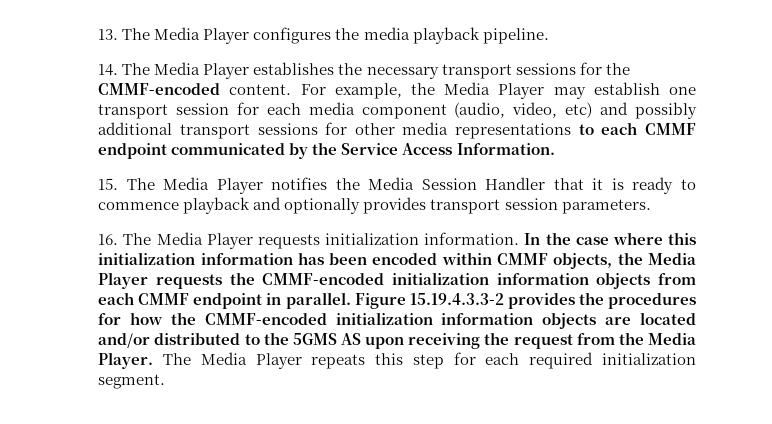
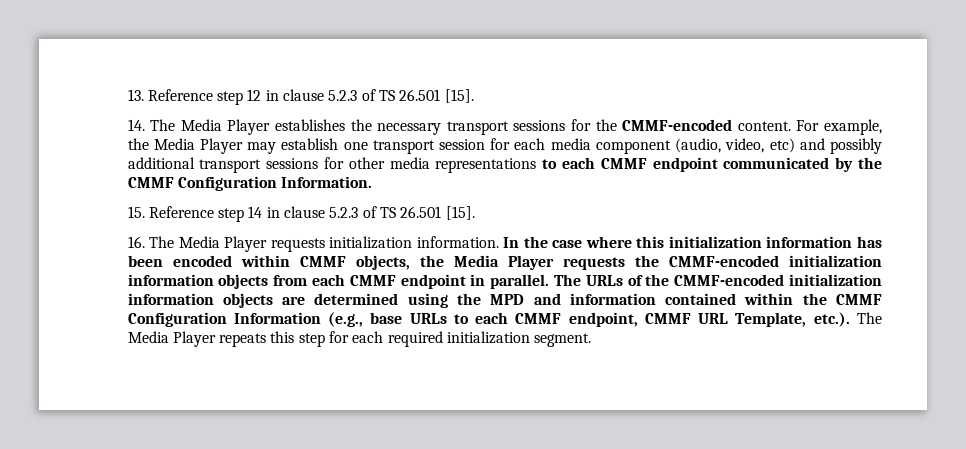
- 13. The Media Player configures the media playback pipeline.
+ 13. Reference step 12 in clause 5.2.3 of TS 26.501 [15].
- For example, the Media Player may establish one transport session for each media component (audio, video, etc) and possibly additional transport sessions for other media representations to each CMMF endpoint communicated by the Service Access Information.
+ For example, the Media Player may establish one transport session for each media component (audio, video, etc) and possibly additional transport sessions for other media representations to each CMMF endpoint communicated by the CMMF Configuration Information.
- 15. The Media Player notifies the Media Session Handler that it is ready to commence playback and optionally provides transport session parameters.
+ 15. Reference step 14 in clause 5.2.3 of TS 26.501 [15].
- Figure 15.19.4.3.3-2 provides the procedures for how the CMMF-encoded initialization information objects are located and/or distributed to the 5GMS AS upon receiving the request from the Media Player. The Media Player repeats this step for each required initialization segment.
+ The URLs of the CMMF-encoded initialization information objects are determined using the MPD and information contained within the CMMF Configuration Information (e.g., base URLs to each CMMF endpoint, CMMF URL Template, etc.). The Media Player repeats this step for each required initialization segment.

